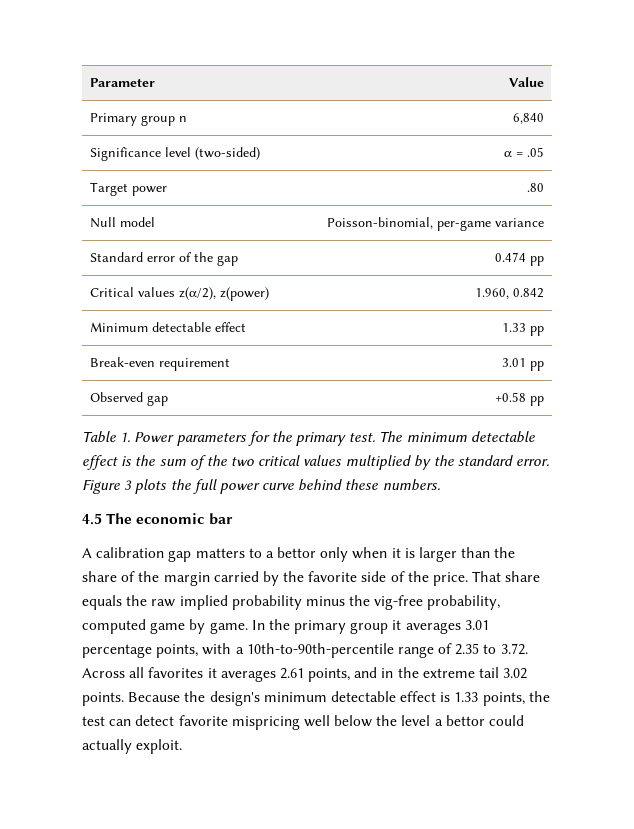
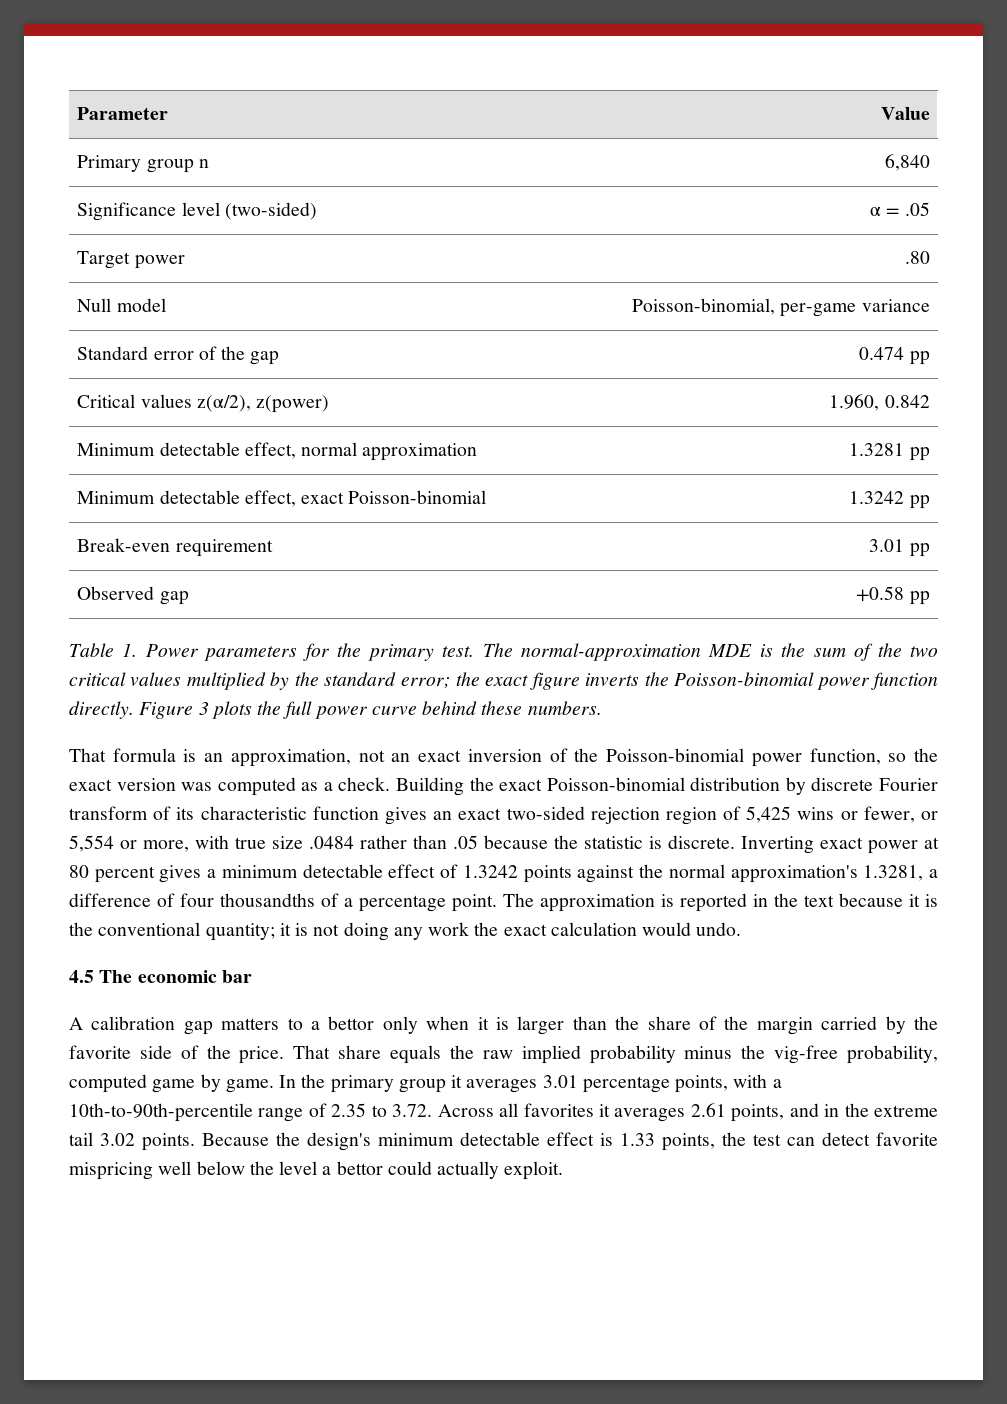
- Minimum detectable effect | 1.33 pp
+ Minimum detectable effect, normal approximation | 1.3281 pp
+ Minimum detectable effect, exact Poisson-binomial | 1.3242 pp
- The minimum detectable effect is the sum of the two critical values multiplied by the standard error.
+ The normal-approximation MDE is the sum of the two critical values multiplied by the standard error; the exact figure inverts the Poisson-binomial power function directly.
+ That formula is an approximation, not an exact inversion of the Poisson-binomial power function, so the exact version was computed as a check. Building the exact Poisson-binomial distribution by discrete Fourier transform of its characteristic function gives an exact two-sided rejection region of 5,425 wins or fewer, or 5,554 or more, with true size .0484 rather than .05 because the statistic is discrete. Inverting exact power at 80 percent gives a minimum detectable effect of 1.3242 points against the normal approximation's 1.3281, a difference of four thousandths of a percentage point. The approximation is reported in the text because it is the conventional quantity; it is not doing any work the exact calculation would undo.

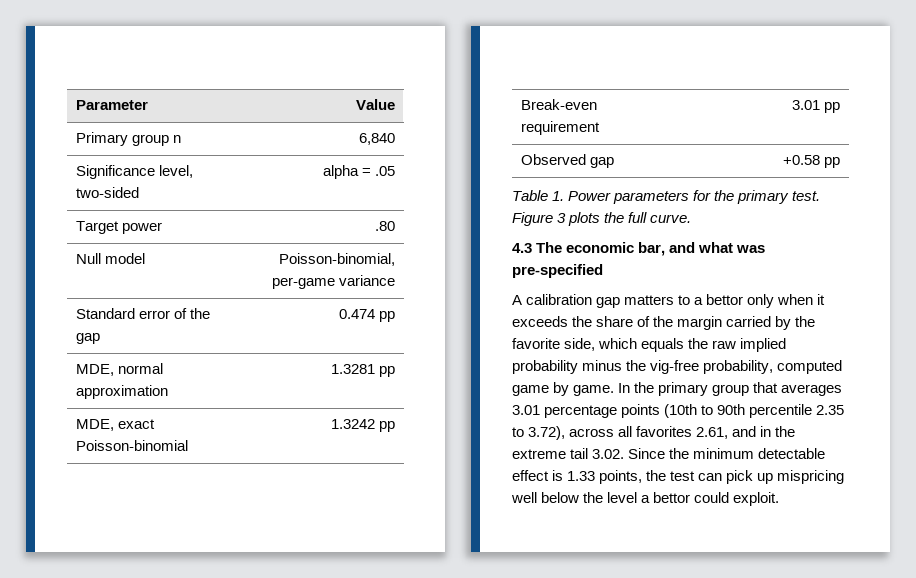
- Significance level (two-sided) | α = .05
+ Significance level, two-sided | alpha = .05
- Critical values z(α/2), z(power) | 1.960, 0.842
- Minimum detectable effect, normal approximation | 1.3281 pp
+ MDE, normal approximation | 1.3281 pp
- Minimum detectable effect, exact Poisson-binomial | 1.3242 pp
+ MDE, exact Poisson-binomial | 1.3242 pp
- The normal-approximation MDE is the sum of the two critical values multiplied by the standard error; the exact figure inverts the Poisson-binomial power function directly.
- Figure 3 plots the full power curve behind these numbers.
- That formula is an approximation, not an exact inversion of the Poisson-binomial power function, so the exact version was computed as a check. Building the exact Poisson-binomial distribution by discrete Fourier transform of its characteristic function gives an exact two-sided rejection region of 5,425 wins or fewer, or 5,554 or more, with true size .0484 rather than .05 because the statistic is discrete. Inverting exact power at 80 percent gives a minimum detectable effect of 1.3242 points against the normal approximation's 1.3281, a difference of four thousandths of a percentage point. The approximation is reported in the text because it is the conventional quantity; it is not doing any work the exact calculation would undo.
- 4.5 The economic bar
+ Figure 3 plots the full curve.
+ 4.3 The economic bar, and what was pre-specified
- A calibration gap matters to a bettor only when it is larger than the share of the margin carried by the favorite side of the price. That share equals the raw implied probability minus the vig-free probability, computed game by game.
+ A calibration gap matters to a bettor only when it exceeds the share of the margin carried by the favorite side, which equals the raw implied probability minus the vig-free probability, computed game by game.
- In the primary group it averages 3.01 percentage points, with a 10th-to-90th-percentile range of 2.35 to 3.72. Across all favorites it averages 2.61 points, and in the extreme tail 3.02 points. Because the design's minimum detectable effect is 1.33 points, the test can detect favorite mispricing well below the level a bettor could actually exploit.
+ In the primary group that averages 3.01 percentage points (10th to 90th percentile 2.35 to 3.72), across all favorites 2.61, and in the extreme tail 3.02. Since the minimum detectable effect is 1.33 points, the test can pick up mispricing well below the level a bettor could exploit.

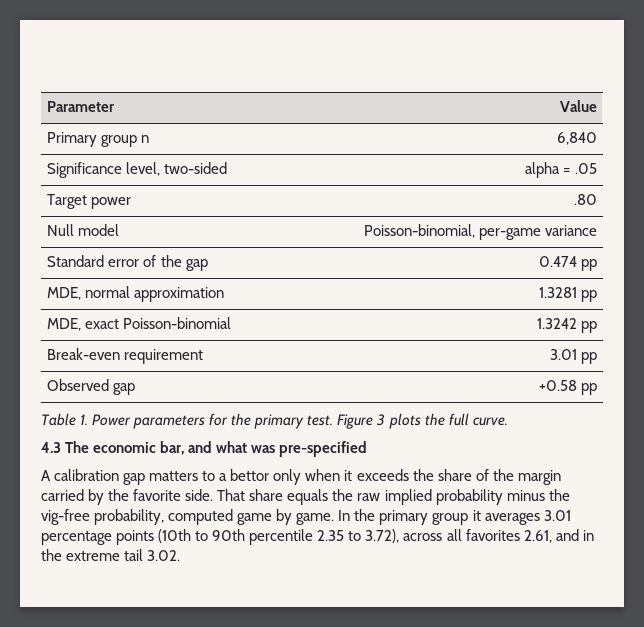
- A calibration gap matters to a bettor only when it exceeds the share of the margin carried by the favorite side, which equals the raw implied probability minus the vig-free probability, computed game by game.
+ A calibration gap matters to a bettor only when it exceeds the share of the margin carried by the favorite side. That share equals the raw implied probability minus the vig-free probability, computed game by game.
- In the primary group that averages 3.01 percentage points (10th to 90th percentile 2.35 to 3.72), across all favorites 2.61, and in the extreme tail 3.02. Since the minimum detectable effect is 1.33 points, the test can pick up mispricing well below the level a bettor could exploit.
+ In the primary group it averages 3.01 percentage points (10th to 90th percentile 2.35 to 3.72), across all favorites 2.61, and in the extreme tail 3.02.

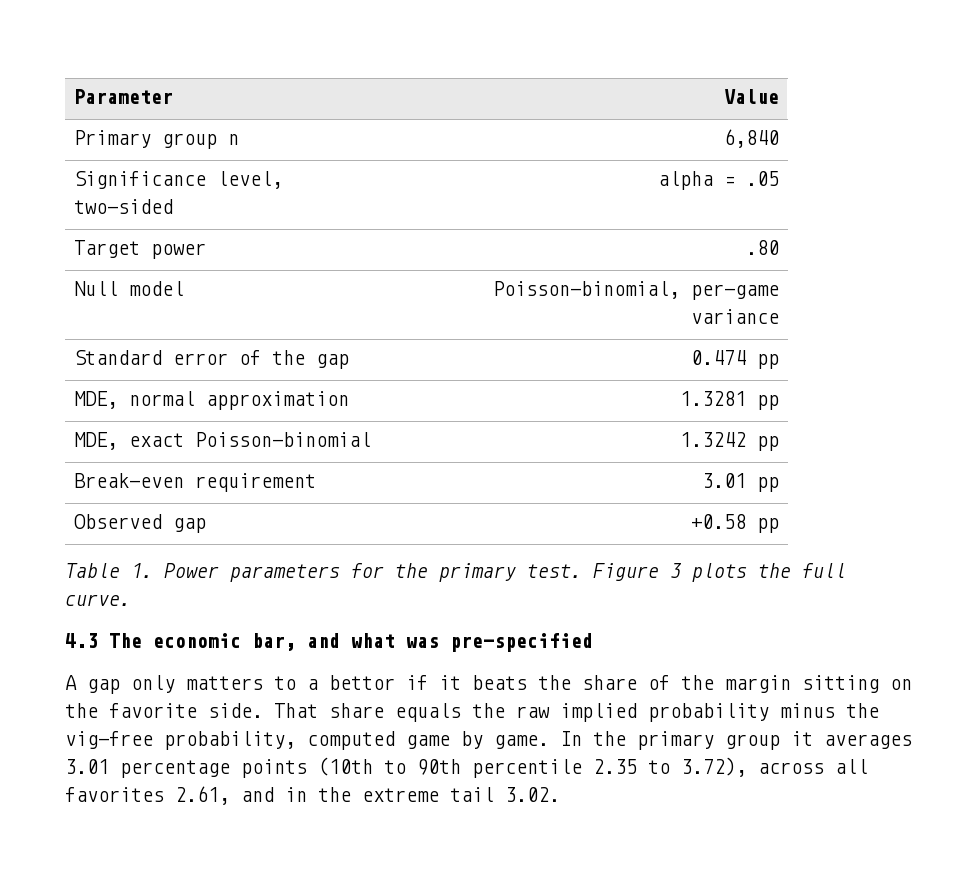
- A calibration gap matters to a bettor only when it exceeds the share of the margin carried by the favorite side.
+ A gap only matters to a bettor if it beats the share of the margin sitting on the favorite side.

